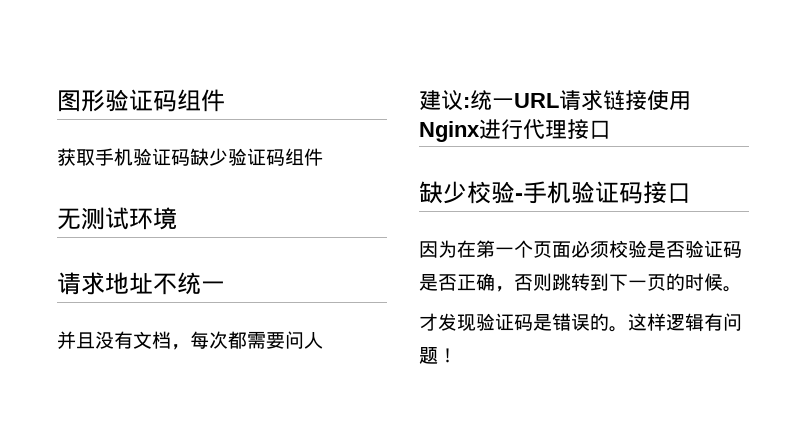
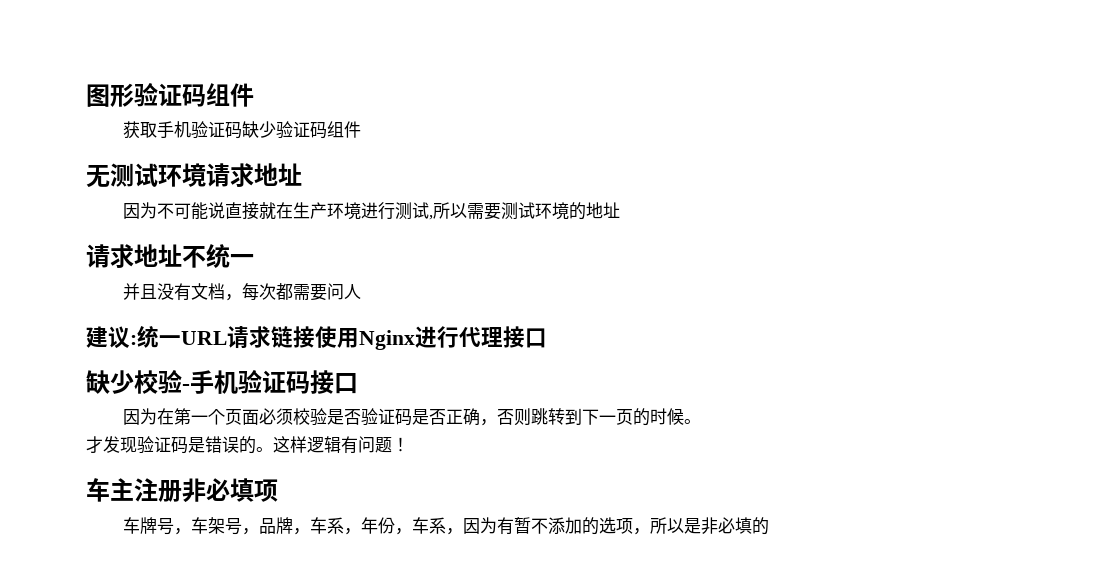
- 无测试环境
+ 无测试环境请求地址
+ 因为不可能说直接就在生产环境进行测试,所以需要测试环境的地址
+ 车主注册非必填项
+ 车牌号，车架号，品牌，车系，年份，车系，因为有暂不添加的选项，所以是非必填的

